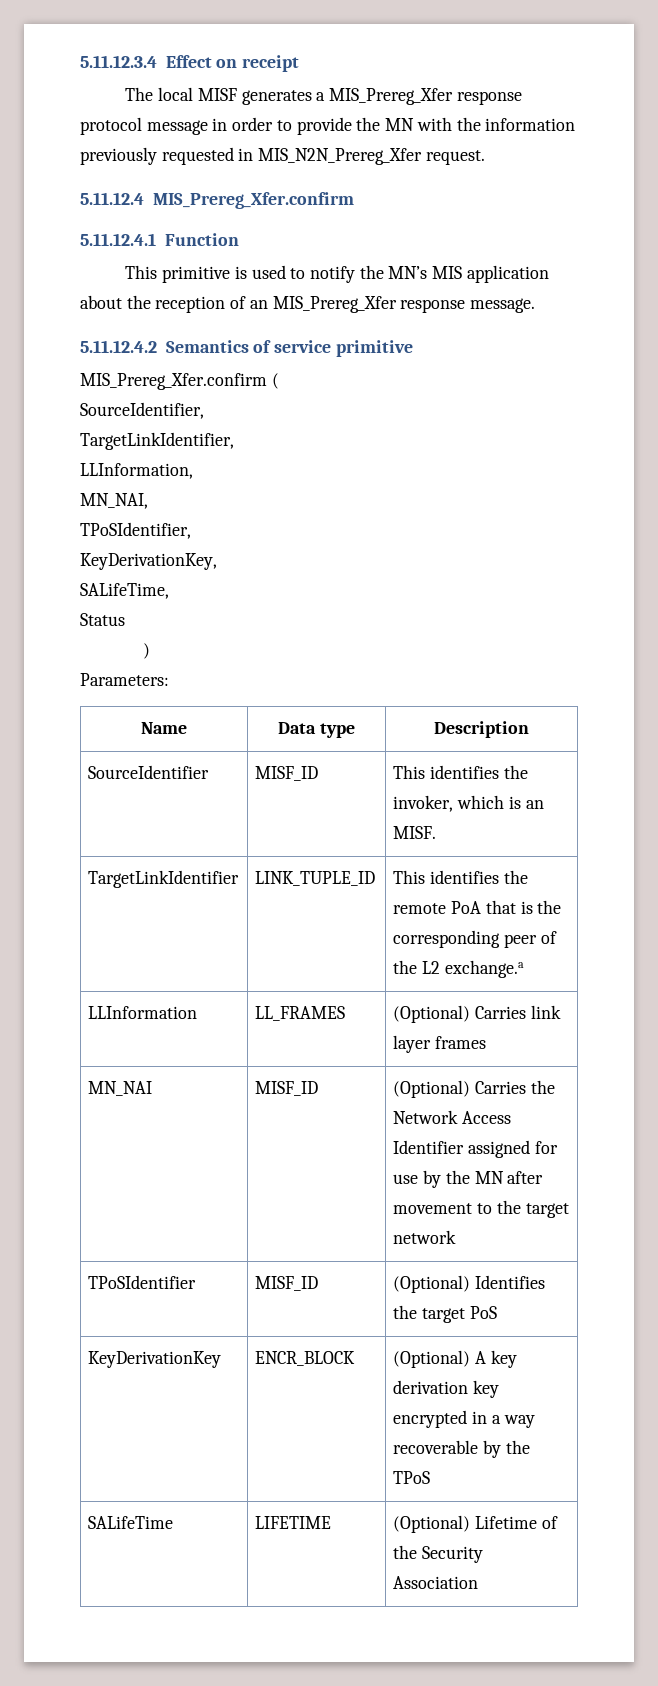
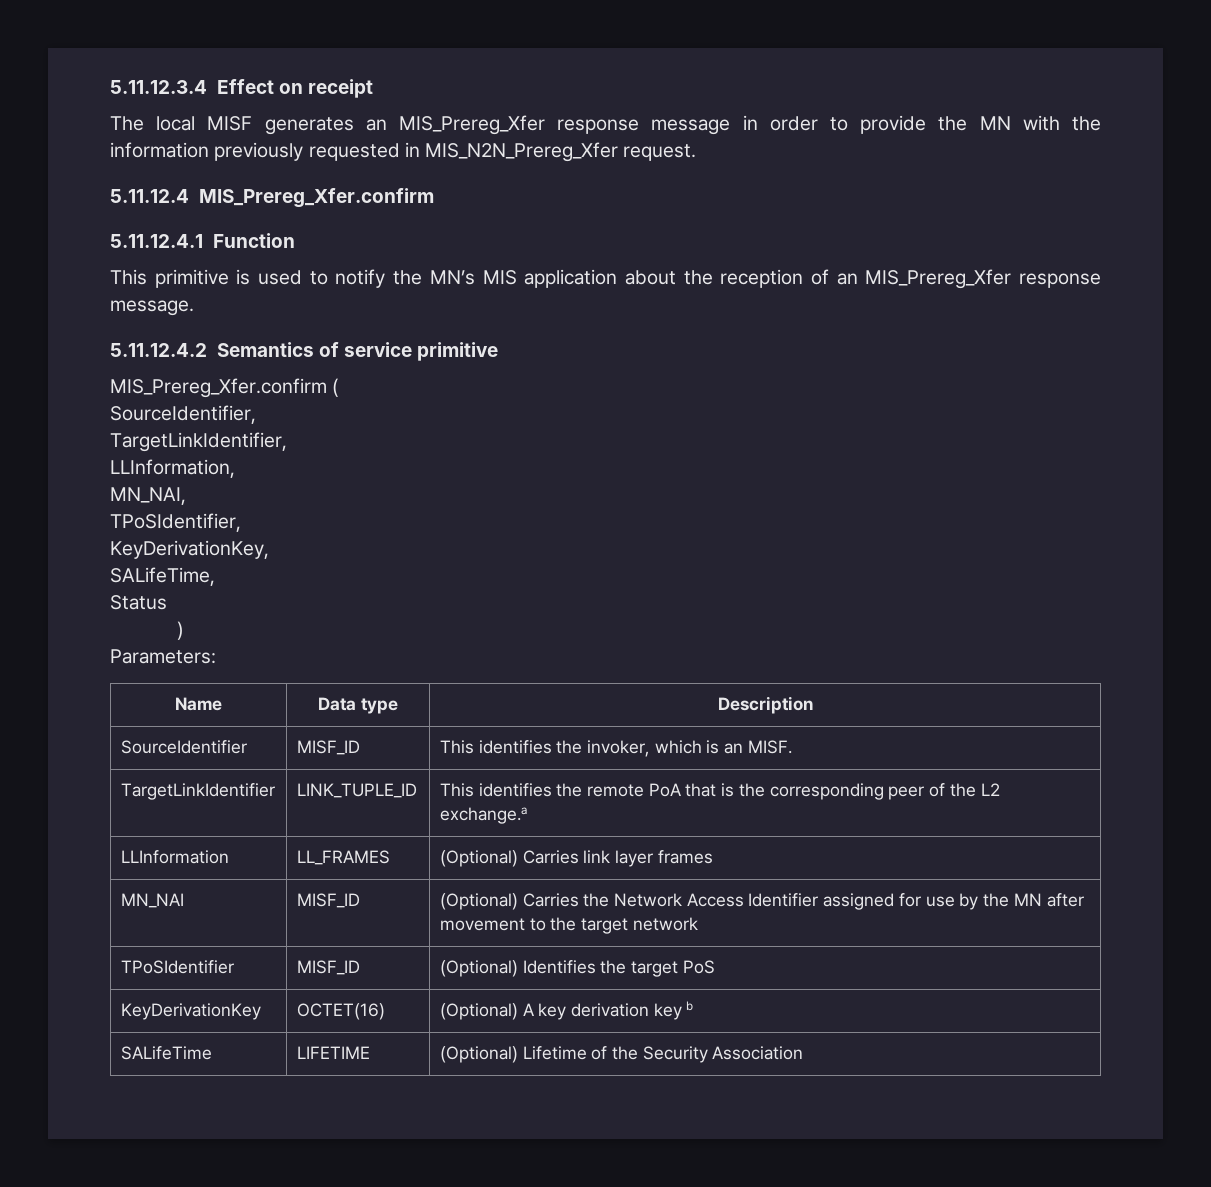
- The local MISF generates a MIS_Prereg_Xfer response protocol message in order to provide the MN with the information previously requested in MIS_N2N_Prereg_Xfer request.
+ The local MISF generates an MIS_Prereg_Xfer response message in order to provide the MN with the information previously requested in MIS_N2N_Prereg_Xfer request.
- KeyDerivationKey | ENCR_BLOCK | (Optional) A key derivation key encrypted in a way recoverable by the TPoS
+ KeyDerivationKey | OCTET(16) | (Optional) A key derivation key b

